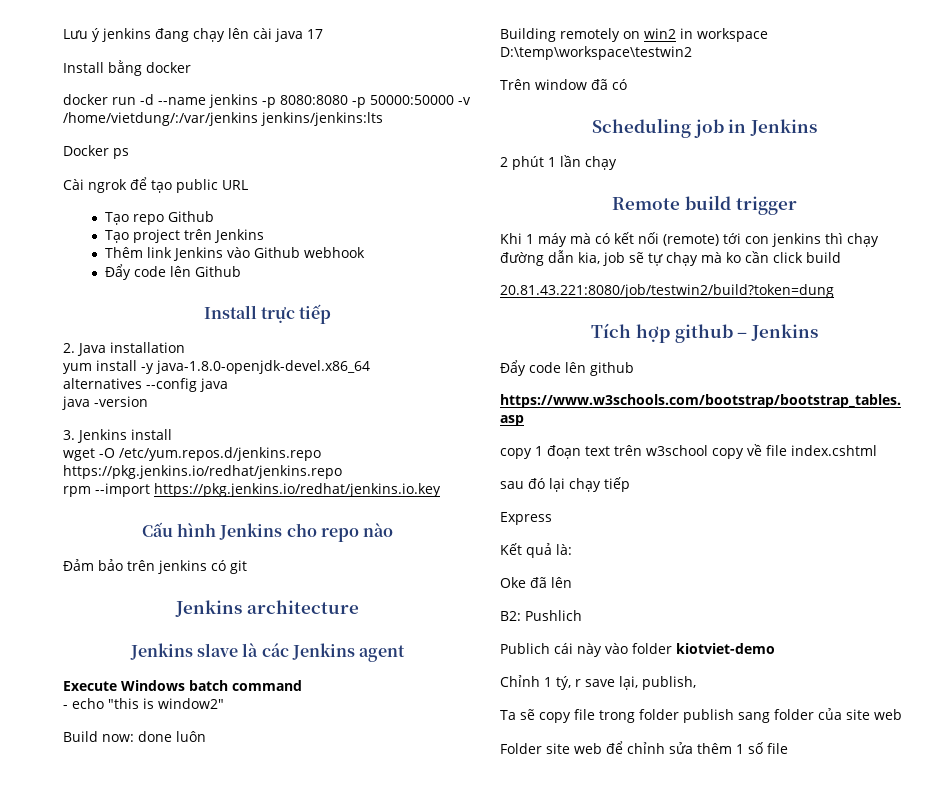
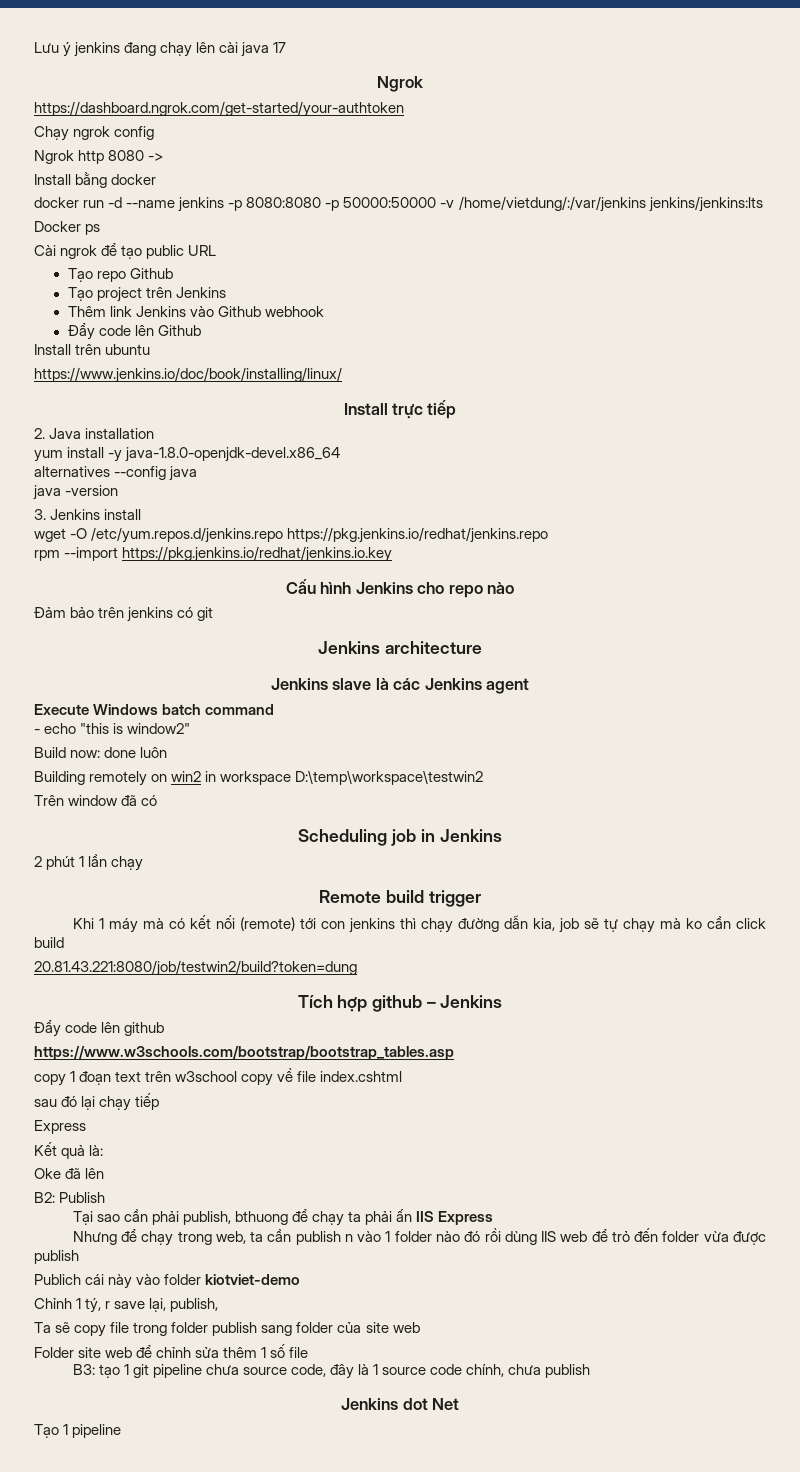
  Lưu ý jenkins đang chạy lên cài java 17
+ Ngrok
+ https://dashboard.ngrok.com/get-started/your-authtoken
+ Chạy ngrok config
+ Ngrok http 8080 ->
+ Install trên ubuntu
+ https://www.jenkins.io/doc/book/installing/linux/
- B2: Pushlich
+ B2: Publish
+ Tại sao cần phải publish, bthuong để chạy ta phải ấn IIS Express
+ Nhưng để chạy trong web, ta cần publish n vào 1 folder nào đó rồi dùng IIS web để trỏ đến folder vừa được publish
+ B3: tạo 1 git pipeline chưa source code, đây là 1 source code chính, chưa publish
+ Jenkins dot Net
+ Tạo 1 pipeline

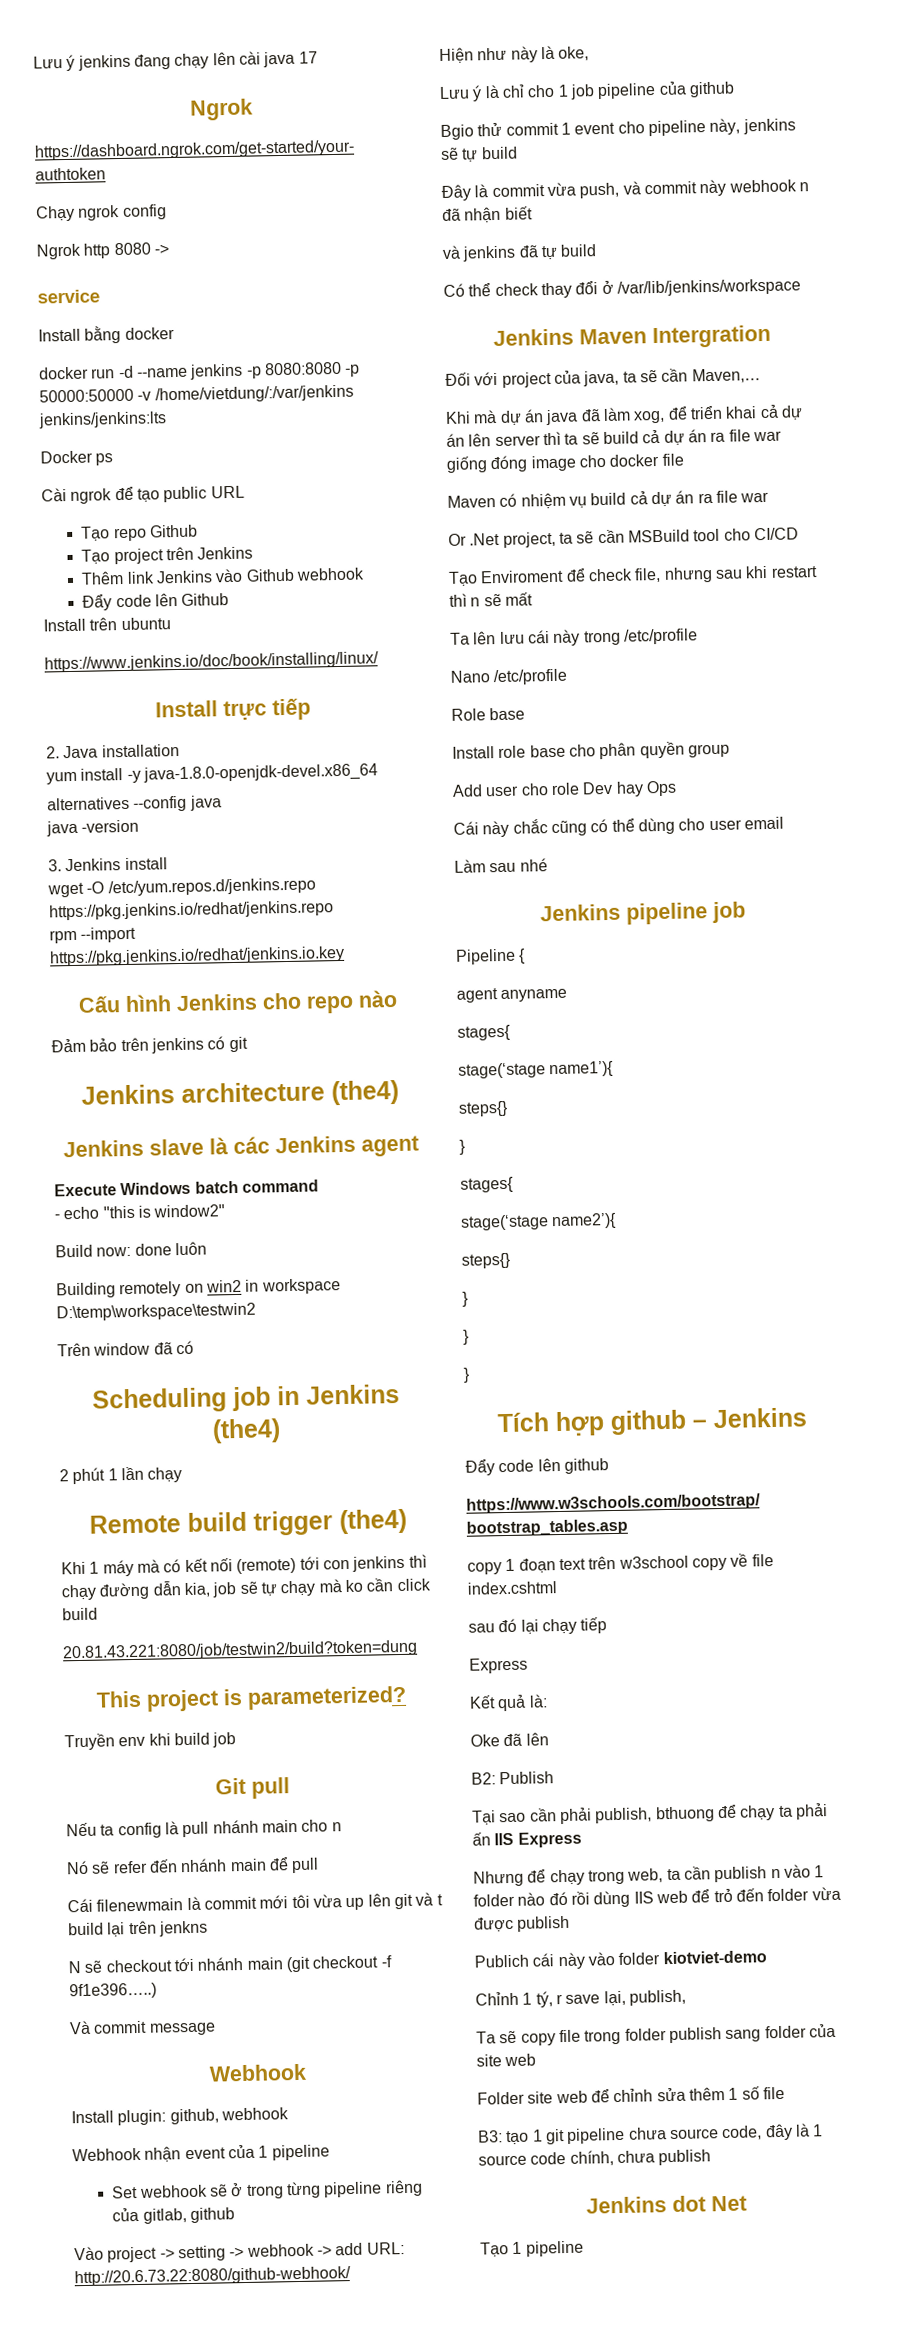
+ service
- Jenkins architecture
+ Jenkins architecture (the4)
- Scheduling job in Jenkins
+ Scheduling job in Jenkins (the4)
- Remote build trigger
+ Remote build trigger (the4)
+ This project is parameterized?
+ Truyền env khi build job
+ Git pull
+ Nếu ta config là pull nhánh main cho n
+ Nó sẽ refer đến nhánh main để pull
+ Cái filenewmain là commit mới tôi vừa up lên git và t build lại trên jenkns
+ N sẽ checkout tới nhánh main (git checkout -f 9f1e396…..)
+ Và commit message
+ Webhook
+ Install plugin: github, webhook
+ Webhook nhận event của 1 pipeline
+ Set webhook sẽ ở trong từng pipeline riêng của gitlab, github
+ Vào project -> setting -> webhook -> add URL: http://20.6.73.22:8080/github-webhook/
+ Hiện như này là oke,
+ Lưu ý là chỉ cho 1 job pipeline của github
+ Bgio thử commit 1 event cho pipeline này, jenkins sẽ tự build
+ Đây là commit vừa push, và commit này webhook n đã nhận biết
+ và jenkins đã tự build
+ Có thể check thay đổi ở /var/lib/jenkins/workspace
+ Jenkins Maven Intergration
+ Đối với project của java, ta sẽ cần Maven,…
+ Khi mà dự án java đã làm xog, để triển khai cả dự án lên server thì ta sẽ build cả dự án ra file war giống đóng image cho docker file
+ Maven có nhiệm vụ build cả dự án ra file war
+ Or .Net project, ta sẽ cần MSBuild tool cho CI/CD
+ Tạo Enviroment để check file, nhưng sau khi restart thì n sẽ mất
+ Ta lên lưu cái này trong /etc/profile
+ Nano /etc/profile
+ Role base
+ Install role base cho phân quyền group
+ Add user cho role Dev hay Ops
+ Cái này chắc cũng có thể dùng cho user email
+ Làm sau nhé
+ Jenkins pipeline job
+ Pipeline {
+ agent anyname
+ stages{
+ stage(‘stage name1’){
+ steps{}
+ }
+ stages{
+ stage(‘stage name2’){
+ steps{}
+ }
+ }
+ }

